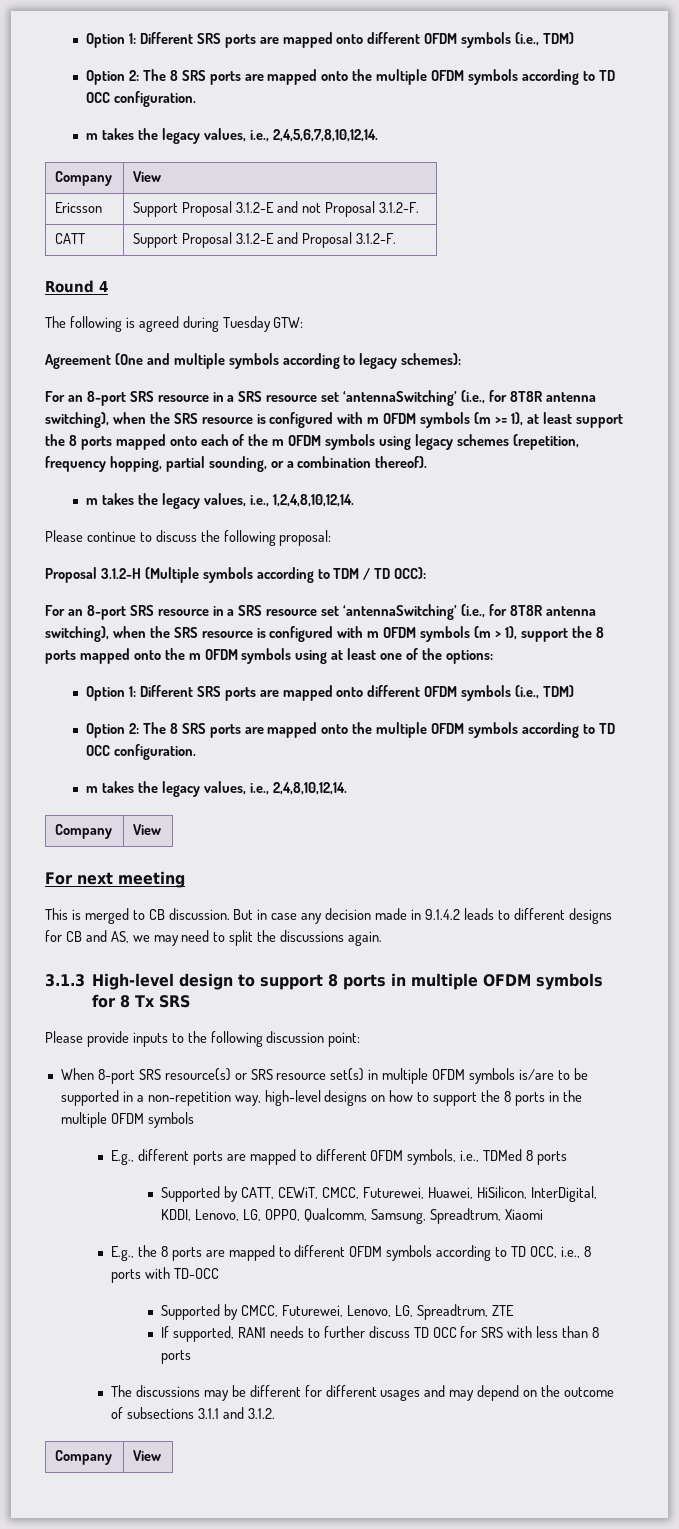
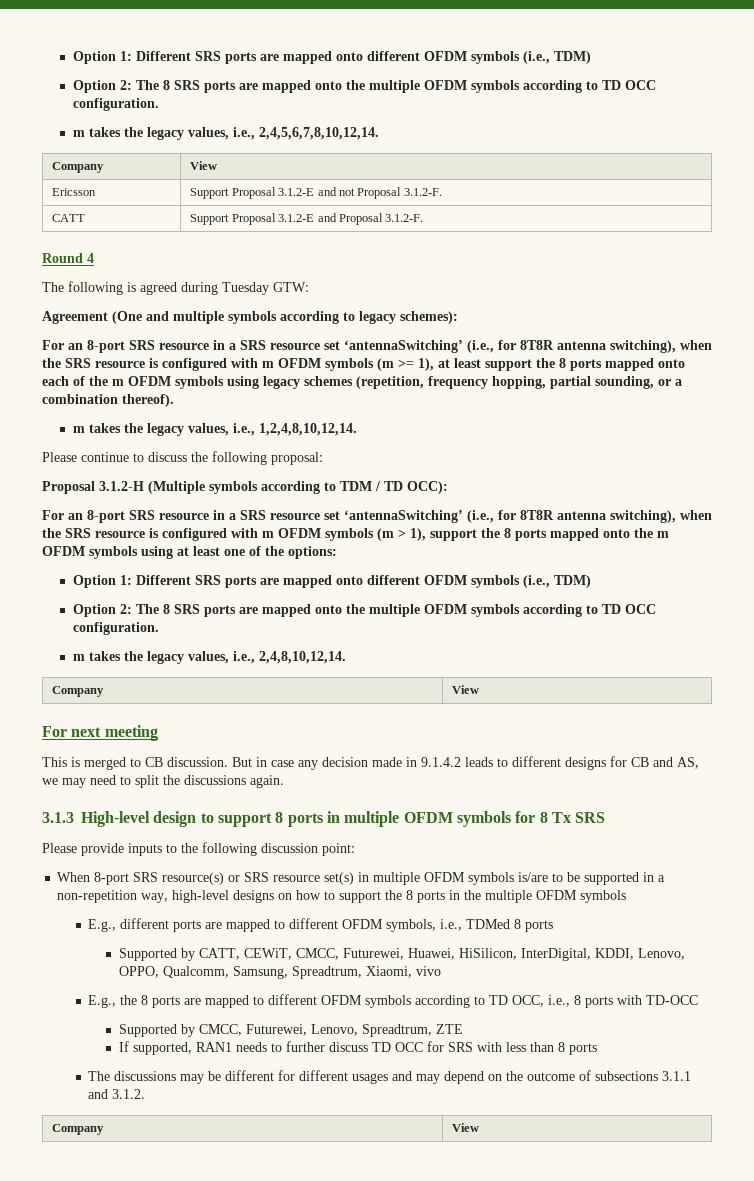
- Supported by CATT, CEWiT, CMCC, Futurewei, Huawei, HiSilicon, InterDigital, KDDI, Lenovo, LG, OPPO, Qualcomm, Samsung, Spreadtrum, Xiaomi
+ Supported by CATT, CEWiT, CMCC, Futurewei, Huawei, HiSilicon, InterDigital, KDDI, Lenovo, OPPO, Qualcomm, Samsung, Spreadtrum, Xiaomi, vivo
- Supported by CMCC, Futurewei, Lenovo, LG, Spreadtrum, ZTE
+ Supported by CMCC, Futurewei, Lenovo, Spreadtrum, ZTE

